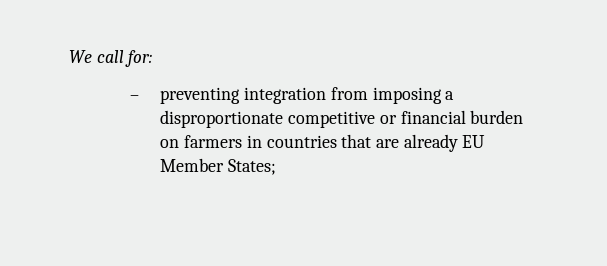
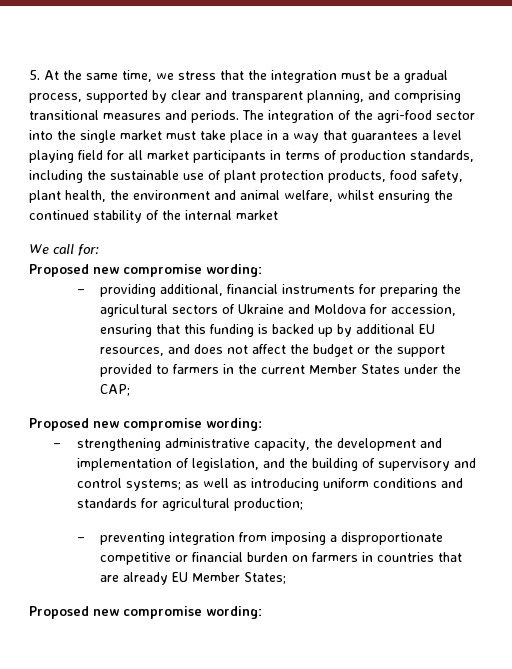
+ 5. At the same time, we stress that the integration must be a gradual process, supported by clear and transparent planning, and comprising transitional measures and periods. The integration of the agri-food sector into the single market must take place in a way that guarantees a level playing field for all market participants in terms of production standards, including the sustainable use of plant protection products, food safety, plant health, the environment and animal welfare, whilst ensuring the continued stability of the internal market
  We call for:
+ Proposed new compromise wording:
+ – providing additional, financial instruments for preparing the agricultural sectors of Ukraine and Moldova for accession, ensuring that this funding is backed up by additional EU resources, and does not affect the budget or the support provided to farmers in the current Member States under the CAP;
+ Proposed new compromise wording:
+ – strengthening administrative capacity, the development and implementation of legislation, and the building of supervisory and control systems; as well as introducing uniform conditions and standards for agricultural production;
  – preventing integration from imposing a disproportionate competitive or financial burden on farmers in countries that are already EU Member States;
+ Proposed new compromise wording:

